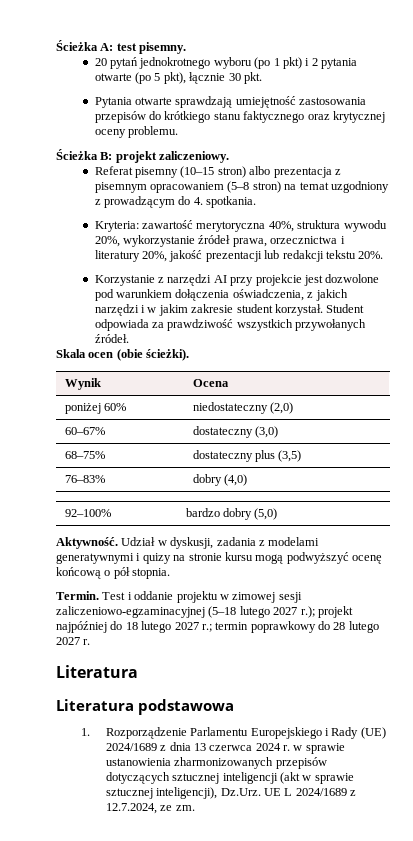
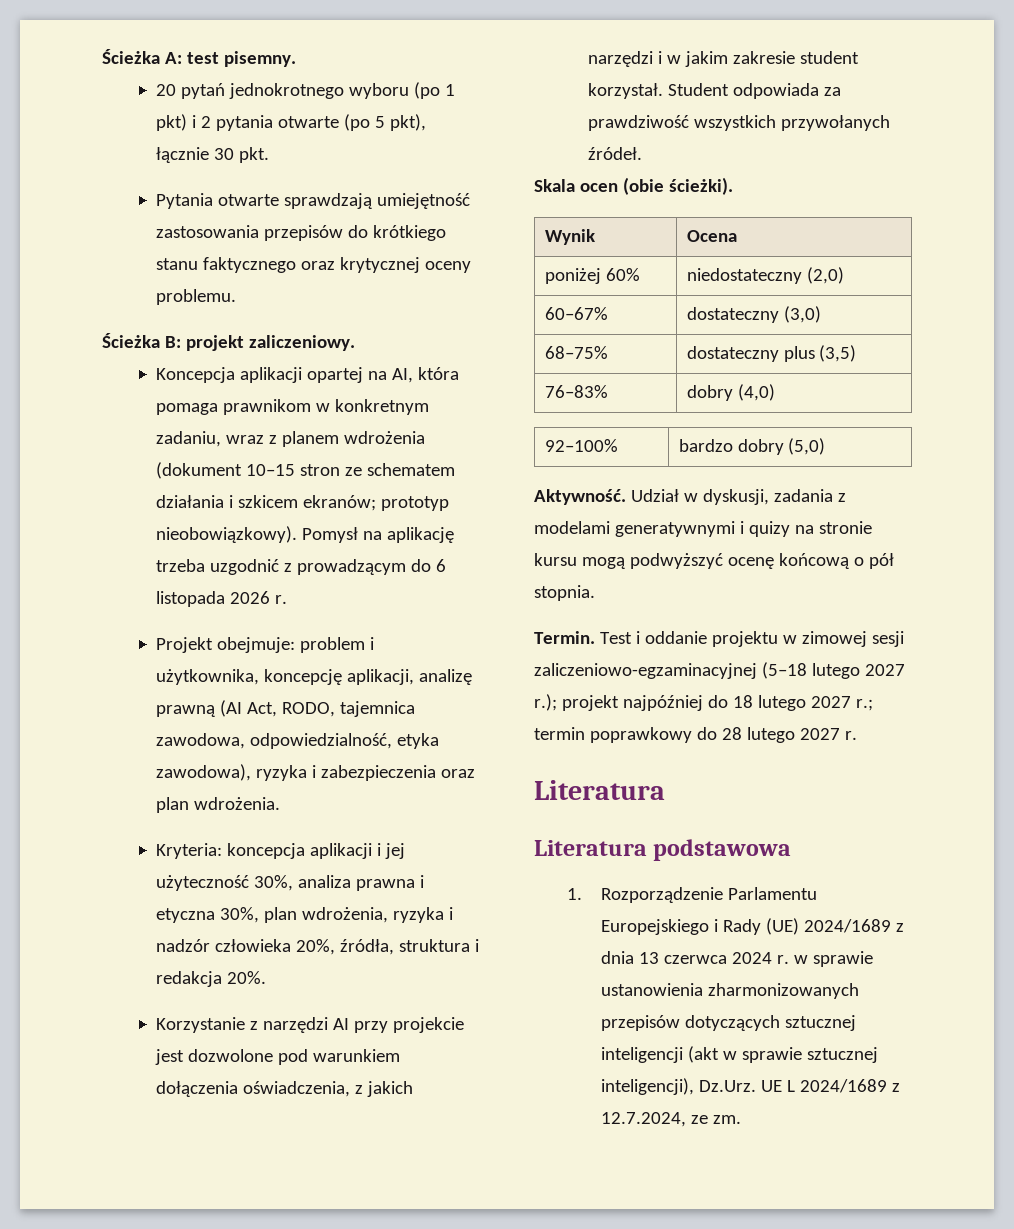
- Referat pisemny (10–15 stron) albo prezentacja z pisemnym opracowaniem (5–8 stron) na temat uzgodniony z prowadzącym do 4. spotkania.
- Kryteria: zawartość merytoryczna 40%, struktura wywodu 20%, wykorzystanie źródeł prawa, orzecznictwa i literatury 20%, jakość prezentacji lub redakcji tekstu 20%.
+ Koncepcja aplikacji opartej na AI, która pomaga prawnikom w konkretnym zadaniu, wraz z planem wdrożenia (dokument 10–15 stron ze schematem działania i szkicem ekranów; prototyp nieobowiązkowy). Pomysł na aplikację trzeba uzgodnić z prowadzącym do 6 listopada 2026 r.
+ Projekt obejmuje: problem i użytkownika, koncepcję aplikacji, analizę prawną (AI Act, RODO, tajemnica zawodowa, odpowiedzialność, etyka zawodowa), ryzyka i zabezpieczenia oraz plan wdrożenia.
+ Kryteria: koncepcja aplikacji i jej użyteczność 30%, analiza prawna i etyczna 30%, plan wdrożenia, ryzyka i nadzór człowieka 20%, źródła, struktura i redakcja 20%.

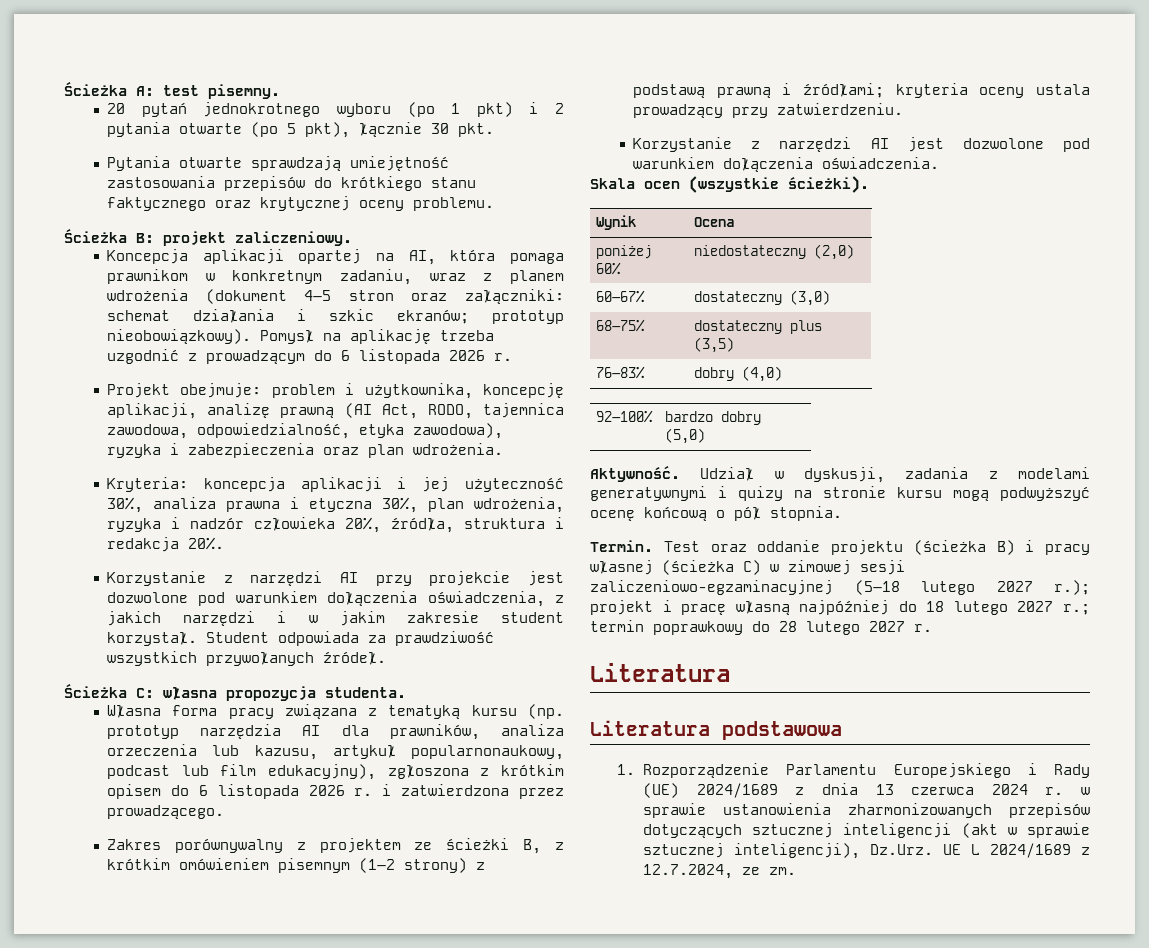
- Koncepcja aplikacji opartej na AI, która pomaga prawnikom w konkretnym zadaniu, wraz z planem wdrożenia (dokument 10–15 stron ze schematem działania i szkicem ekranów; prototyp nieobowiązkowy).
+ Koncepcja aplikacji opartej na AI, która pomaga prawnikom w konkretnym zadaniu, wraz z planem wdrożenia (dokument 4–5 stron oraz załączniki: schemat działania i szkic ekranów; prototyp nieobowiązkowy).
+ Ścieżka C: własna propozycja studenta.
+ Własna forma pracy związana z tematyką kursu (np. prototyp narzędzia AI dla prawników, analiza orzeczenia lub kazusu, artykuł popularnonaukowy, podcast lub film edukacyjny), zgłoszona z krótkim opisem do 6 listopada 2026 r. i zatwierdzona przez prowadzącego.
+ Zakres porównywalny z projektem ze ścieżki B, z krótkim omówieniem pisemnym (1–2 strony) z podstawą prawną i źródłami; kryteria oceny ustala prowadzący przy zatwierdzeniu.
+ Korzystanie z narzędzi AI jest dozwolone pod warunkiem dołączenia oświadczenia.
- Skala ocen (obie ścieżki).
+ Skala ocen (wszystkie ścieżki).
- Test i oddanie projektu w zimowej sesji zaliczeniowo-egzaminacyjnej (5–18 lutego 2027 r.); projekt najpóźniej do 18 lutego 2027 r.; termin poprawkowy do 28 lutego 2027 r.
+ Test oraz oddanie projektu (ścieżka B) i pracy własnej (ścieżka C) w zimowej sesji zaliczeniowo-egzaminacyjnej (5–18 lutego 2027 r.); projekt i pracę własną najpóźniej do 18 lutego 2027 r.; termin poprawkowy do 28 lutego 2027 r.

